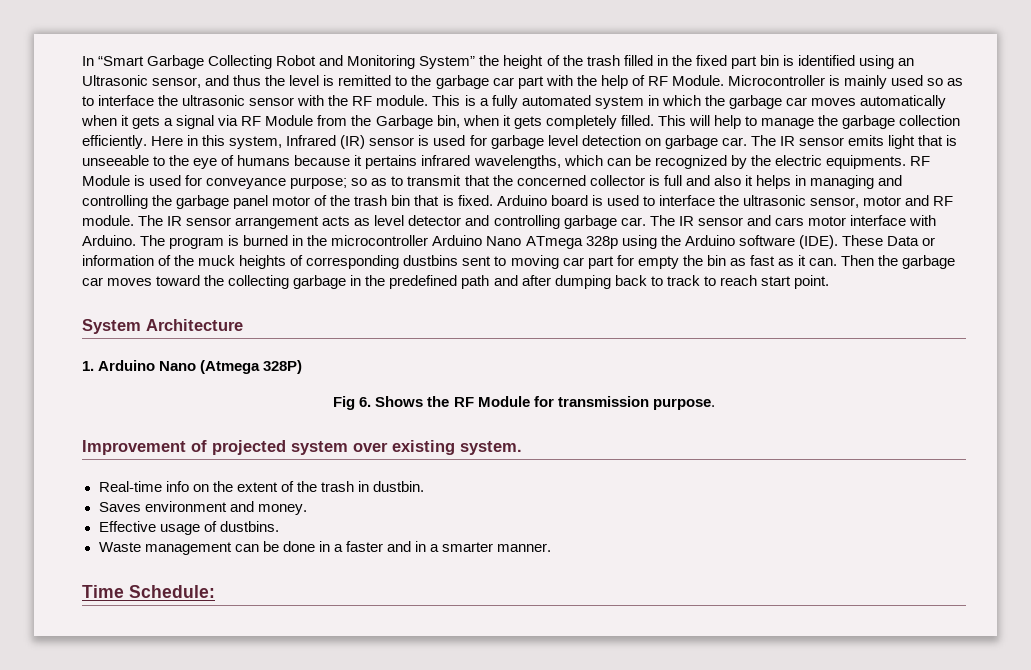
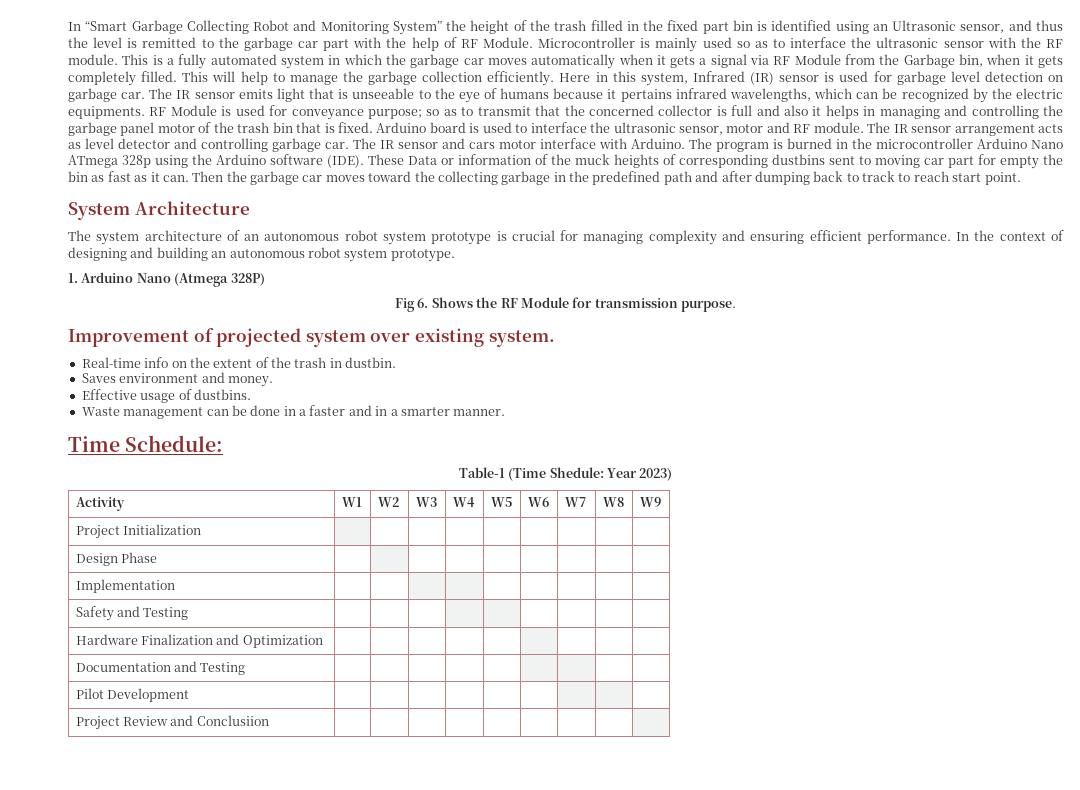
+ The system architecture of an autonomous robot system prototype is crucial for managing complexity and ensuring efficient performance. In the context of designing and building an autonomous robot system prototype.
+ Table-1 (Time Shedule: Year 2023)
+ Activity | W1 | W2 | W3 | W4 | W5 | W6 | W7 | W8 | W9
+ Project Initialization | | | | | | | | |
+ Design Phase | | | | | | | | |
+ Implementation | | | | | | | | |
+ Safety and Testing | | | | | | | | |
+ Hardware Finalization and Optimization | | | | | | | | |
+ Documentation and Testing | | | | | | | | |
+ Pilot Development | | | | | | | | |
+ Project Review and Conclusiion | | | | | | | | |

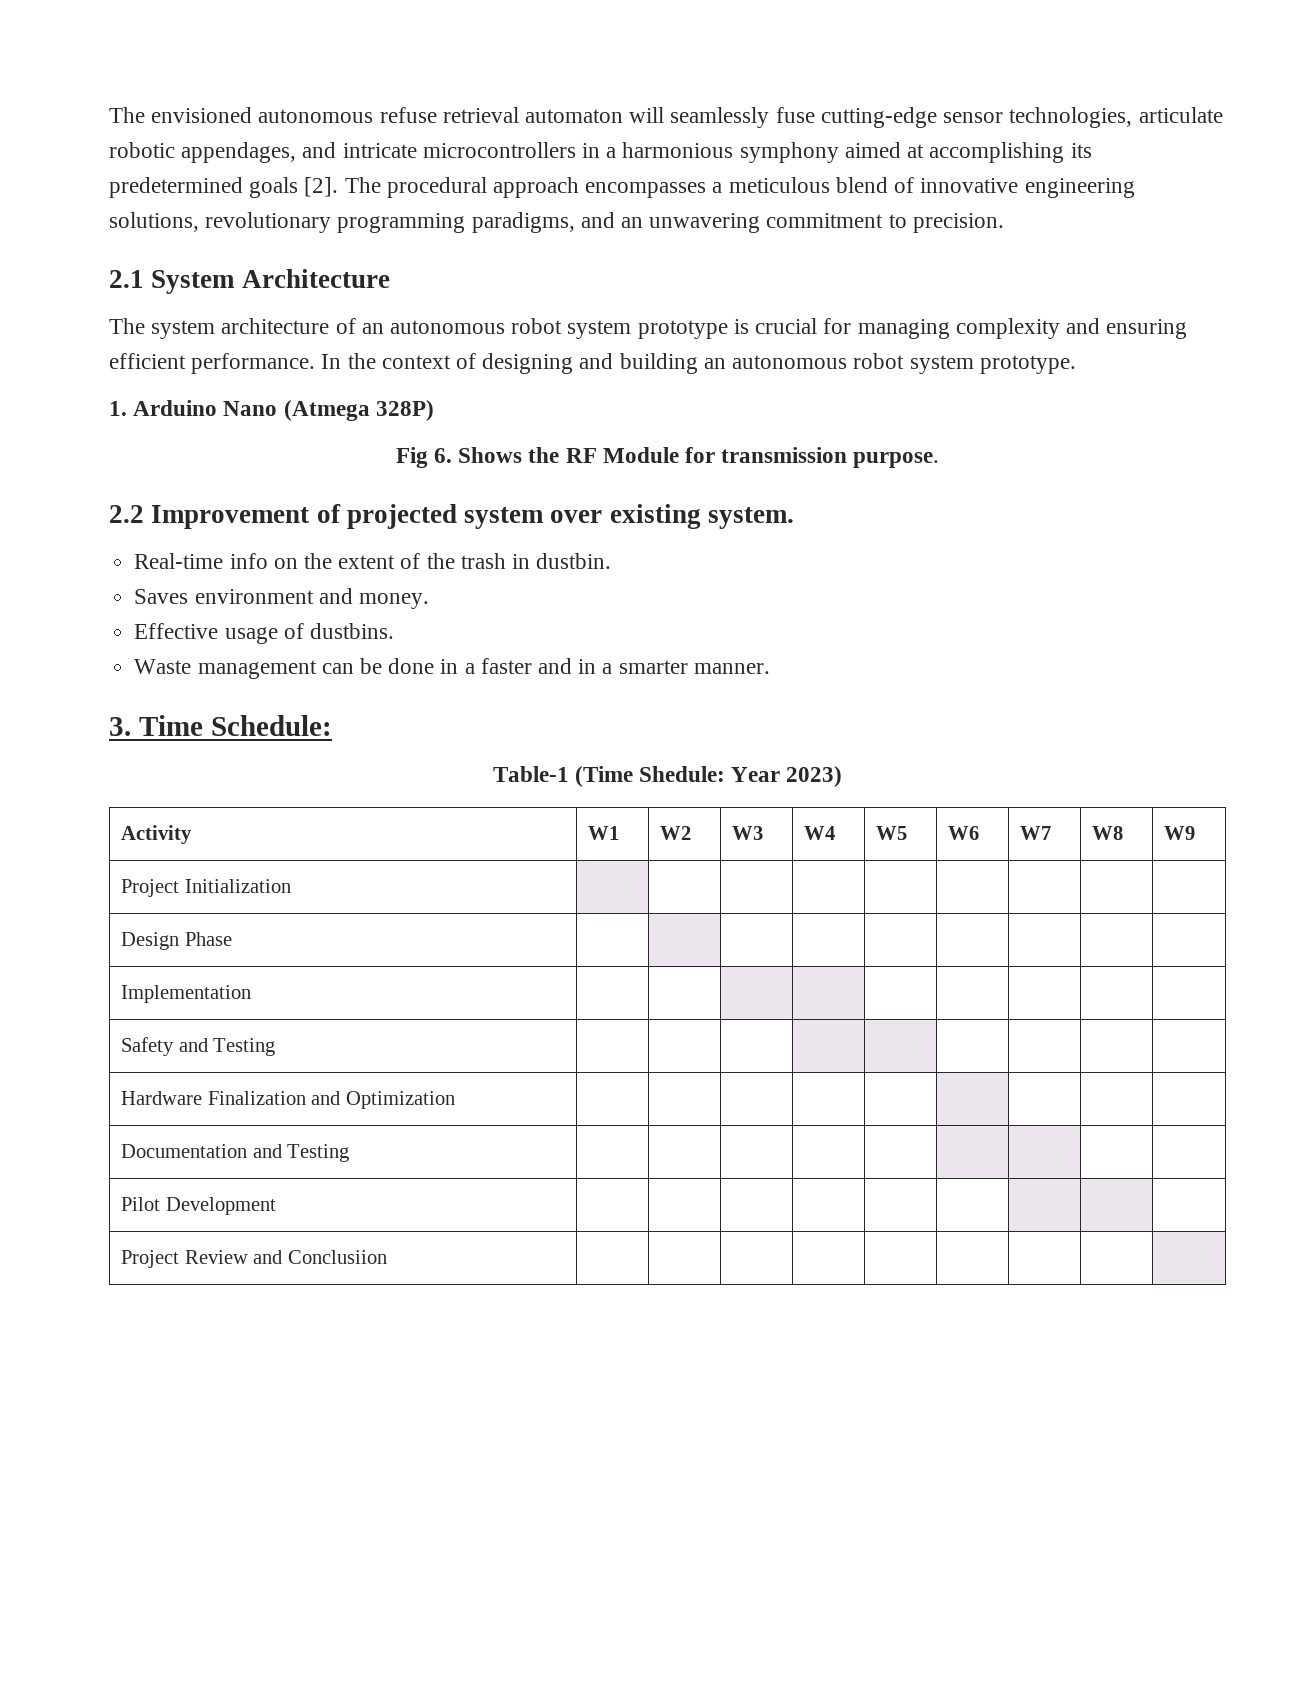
- In “Smart Garbage Collecting Robot and Monitoring System” the height of the trash filled in the fixed part bin is identified using an Ultrasonic sensor, and thus the level is remitted to the garbage car part with the help of RF Module. Microcontroller is mainly used so as to interface the ultrasonic sensor with the RF module. This is a fully automated system in which the garbage car moves automatically when it gets a signal via RF Module from the Garbage bin, when it gets completely filled. This will help to manage the garbage collection efficiently. Here in this system, Infrared (IR) sensor is used for garbage level detection on garbage car. The IR sensor emits light that is unseeable to the eye of humans because it pertains infrared wavelengths, which can be recognized by the electric equipments. RF Module is used for conveyance purpose; so as to transmit that the concerned collector is full and also it helps in managing and controlling the garbage panel motor of the trash bin that is fixed. Arduino board is used to interface the ultrasonic sensor, motor and RF module. The IR sensor arrangement acts as level detector and controlling garbage car. The IR sensor and cars motor interface with Arduino. The program is burned in the microcontroller Arduino Nano ATmega 328p using the Arduino software (IDE). These Data or information of the muck heights of corresponding dustbins sent to moving car part for empty the bin as fast as it can. Then the garbage car moves toward the collecting garbage in the predefined path and after dumping back to track to reach start point.
- System Architecture
+ The envisioned autonomous refuse retrieval automaton will seamlessly fuse cutting-edge sensor technologies, articulate robotic appendages, and intricate microcontrollers in a harmonious symphony aimed at accomplishing its predetermined goals [2]. The procedural approach encompasses a meticulous blend of innovative engineering solutions, revolutionary programming paradigms, and an unwavering commitment to precision.
+ 2.1 System Architecture
- Improvement of projected system over existing system.
+ 2.2 Improvement of projected system over existing system.
- Time Schedule:
+ 3. Time Schedule:

